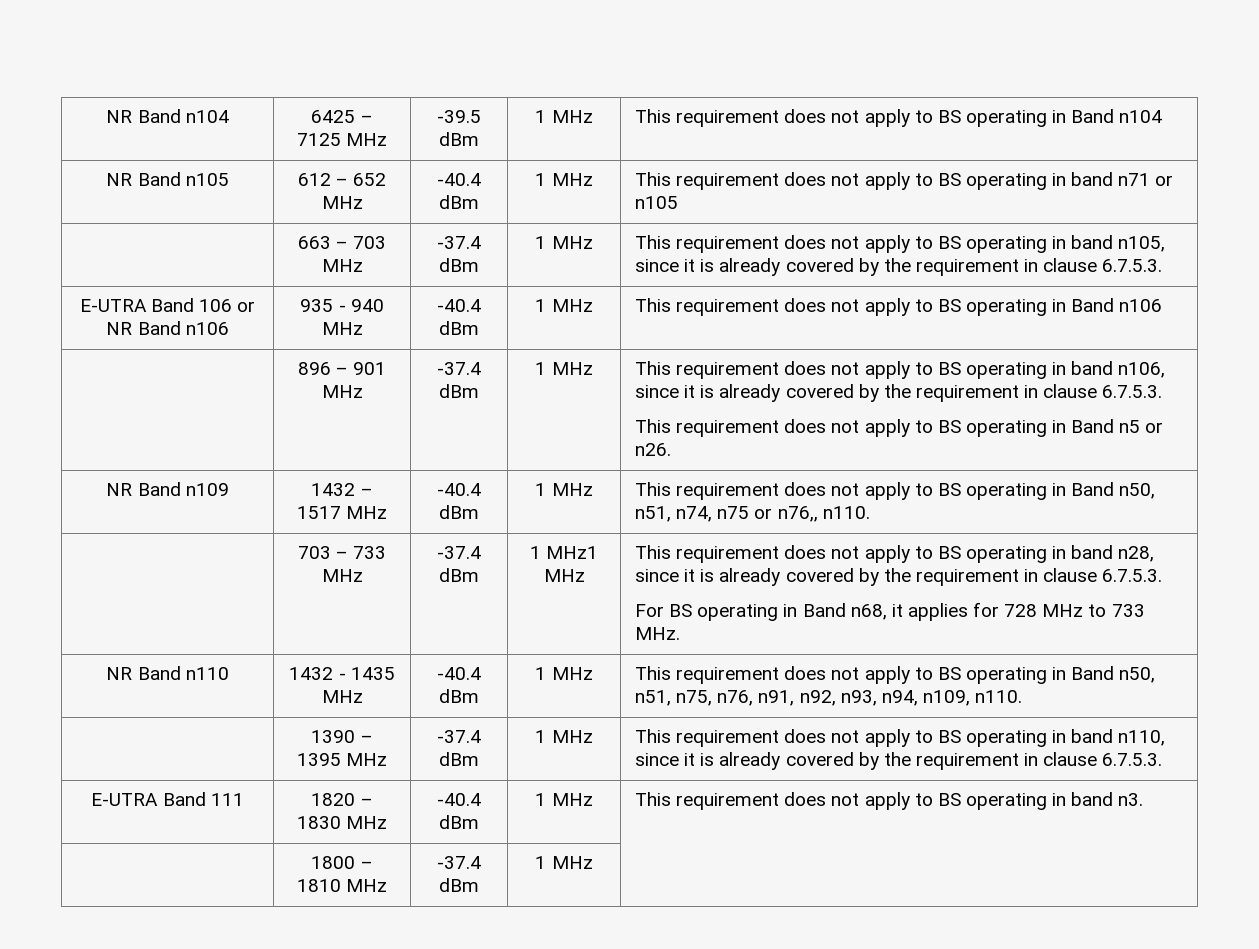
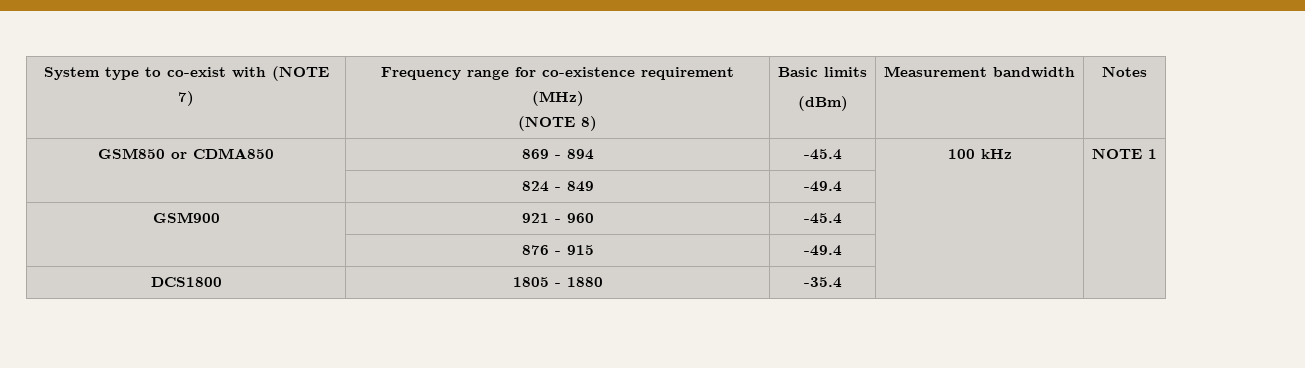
- NR Band n104 | 6425 – 7125 MHz | -39.5 dBm | 1 MHz | This requirement does not apply to BS operating in Band n104
- NR Band n105 | 612 – 652 MHz | -40.4 dBm | 1 MHz | This requirement does not apply to BS operating in band n71 or n105
- | 663 – 703 MHz | -37.4 dBm | 1 MHz | This requirement does not apply to BS operating in band n105, since it is already covered by the requirement in clause 6.7.5.3.
- E-UTRA Band 106 or NR Band n106 | 935 - 940 MHz | -40.4 dBm | 1 MHz | This requirement does not apply to BS operating in Band n106
- | 896 – 901 MHz | -37.4 dBm | 1 MHz | This requirement does not apply to BS operating in band n106, since it is already covered by the requirement in clause 6.7.5.3.
- This requirement does not apply to BS operating in Band n5 or n26.
- NR Band n109 | 1432 – 1517 MHz | -40.4 dBm | 1 MHz | This requirement does not apply to BS operating in Band n50, n51, n74, n75 or n76,, n110.
- | 703 – 733 MHz | -37.4 dBm | 1 MHz1 MHz | This requirement does not apply to BS operating in band n28, since it is already covered by the requirement in clause 6.7.5.3.
- For BS operating in Band n68, it applies for 728 MHz to 733 MHz.
- NR Band n110 | 1432 - 1435 MHz | -40.4 dBm | 1 MHz | This requirement does not apply to BS operating in Band n50, n51, n75, n76, n91, n92, n93, n94, n109, n110.
- | 1390 – 1395 MHz | -37.4 dBm | 1 MHz | This requirement does not apply to BS operating in band n110, since it is already covered by the requirement in clause 6.7.5.3.
- E-UTRA Band 111 | 1820 – 1830 MHz | -40.4 dBm | 1 MHz | This requirement does not apply to BS operating in band n3.
- | 1800 – 1810 MHz | -37.4 dBm | 1 MHz |
+ System type to co-exist with (NOTE 7) | Frequency range for co-existence requirement (MHz)
+ (NOTE 8) | Basic limits
+ (dBm) | Measurement bandwidth | Notes
+ GSM850 or CDMA850 | 869 - 894 | -45.4 | 100 kHz | NOTE 1
+ | 824 - 849 | -49.4 | |
+ GSM900 | 921 - 960 | -45.4 | |
+ | 876 - 915 | -49.4 | |
+ DCS1800 | 1805 - 1880 | -35.4 | |

